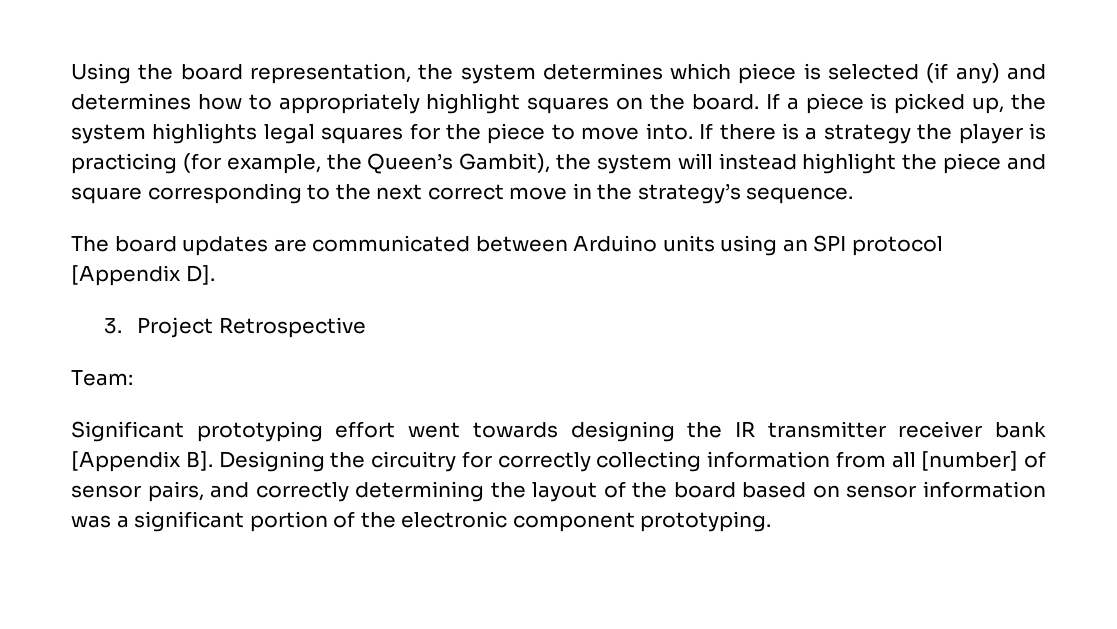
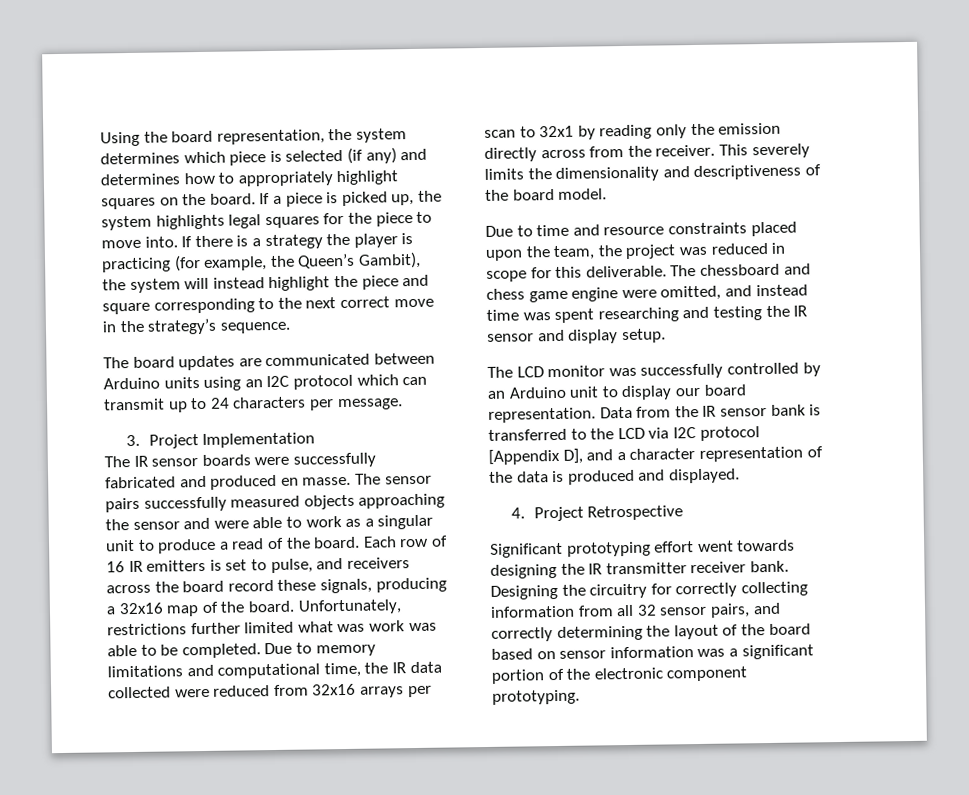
- The board updates are communicated between Arduino units using an SPI protocol [Appendix D].
- 3. Project Retrospective
+ The board updates are communicated between Arduino units using an I2C protocol which can transmit up to 24 characters per message.
+ 3. Project Implementation
+ The IR sensor boards were successfully fabricated and produced en masse. The sensor pairs successfully measured objects approaching the sensor and were able to work as a singular unit to produce a read of the board. Each row of 16 IR emitters is set to pulse, and receivers across the board record these signals, producing a 32x16 map of the board. Unfortunately, restrictions further limited what was work was able to be completed. Due to memory limitations and computational time, the IR data collected were reduced from 32x16 arrays per scan to 32x1 by reading only the emission directly across from the receiver. This severely limits the dimensionality and descriptiveness of the board model.
+ Due to time and resource constraints placed upon the team, the project was reduced in scope for this deliverable. The chessboard and chess game engine were omitted, and instead time was spent researching and testing the IR sensor and display setup.
+ The LCD monitor was successfully controlled by an Arduino unit to display our board representation. Data from the IR sensor bank is transferred to the LCD via I2C protocol [Appendix D], and a character representation of the data is produced and displayed.
+ 4. Project Retrospective
- Team:
- Significant prototyping effort went towards designing the IR transmitter receiver bank [Appendix B]. Designing the circuitry for correctly collecting information from all [number] of sensor pairs, and correctly determining the layout of the board based on sensor information was a significant portion of the electronic component prototyping.
+ Significant prototyping effort went towards designing the IR transmitter receiver bank. Designing the circuitry for correctly collecting information from all 32 sensor pairs, and correctly determining the layout of the board based on sensor information was a significant portion of the electronic component prototyping.

